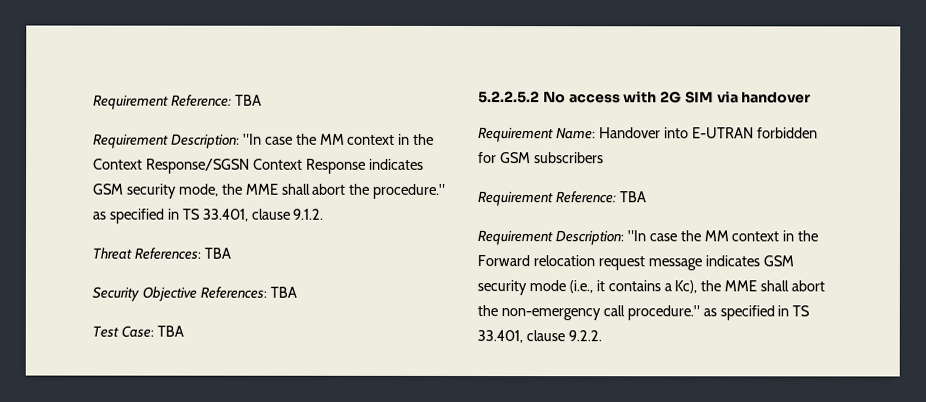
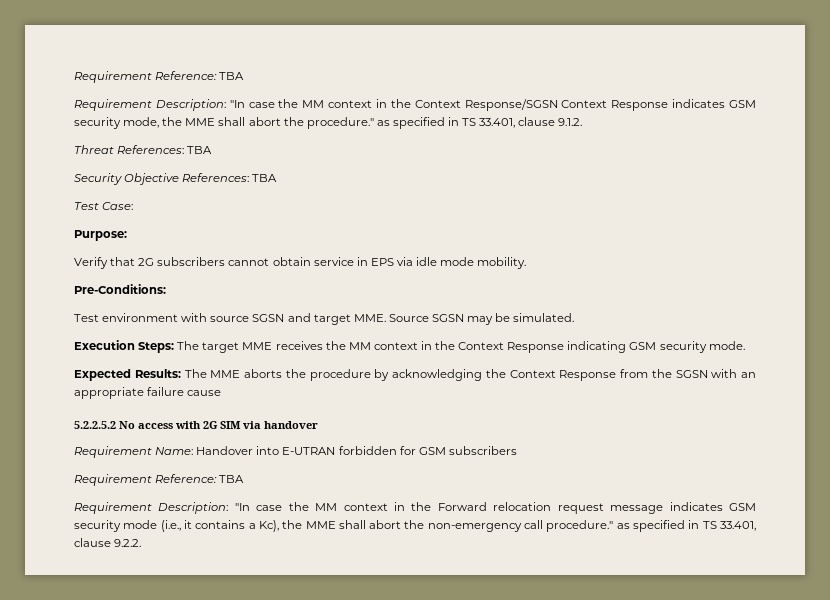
- Test Case: TBA
+ Test Case:
+ Purpose:
+ Verify that 2G subscribers cannot obtain service in EPS via idle mode mobility.
+ Pre-Conditions:
+ Test environment with source SGSN and target MME. Source SGSN may be simulated.
+ Execution Steps: The target MME receives the MM context in the Context Response indicating GSM security mode.
+ Expected Results: The MME aborts the procedure by acknowledging the Context Response from the SGSN with an appropriate failure cause

